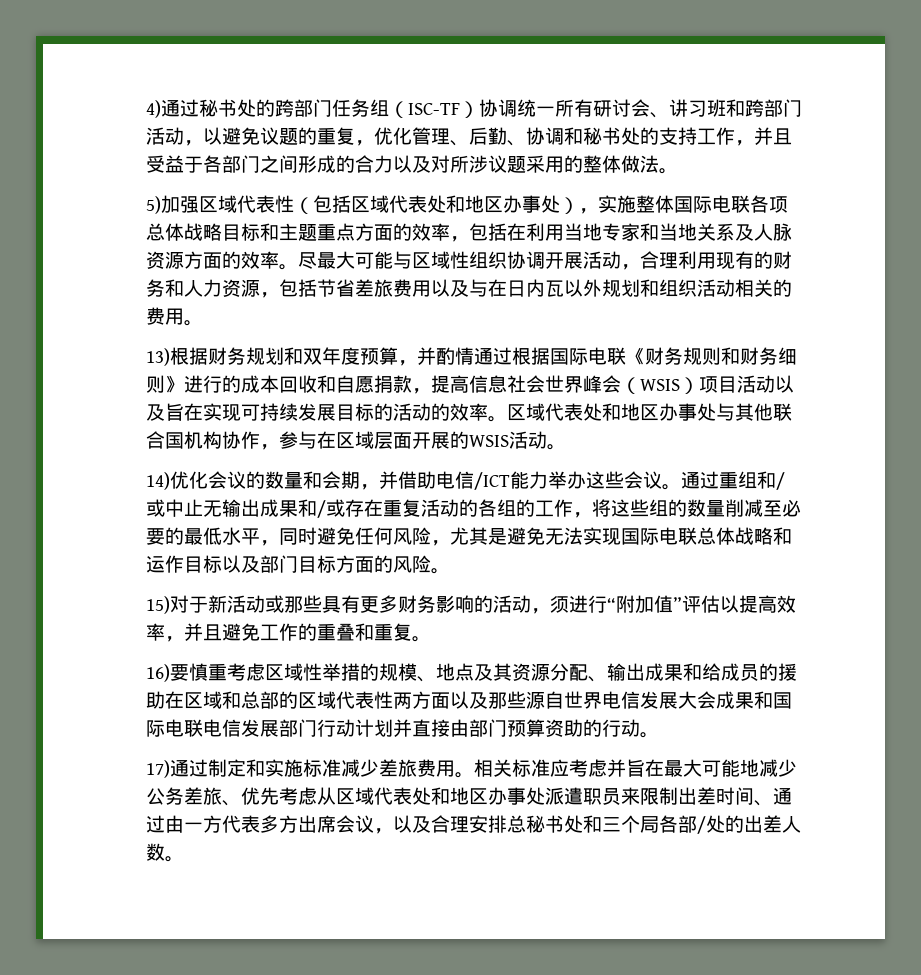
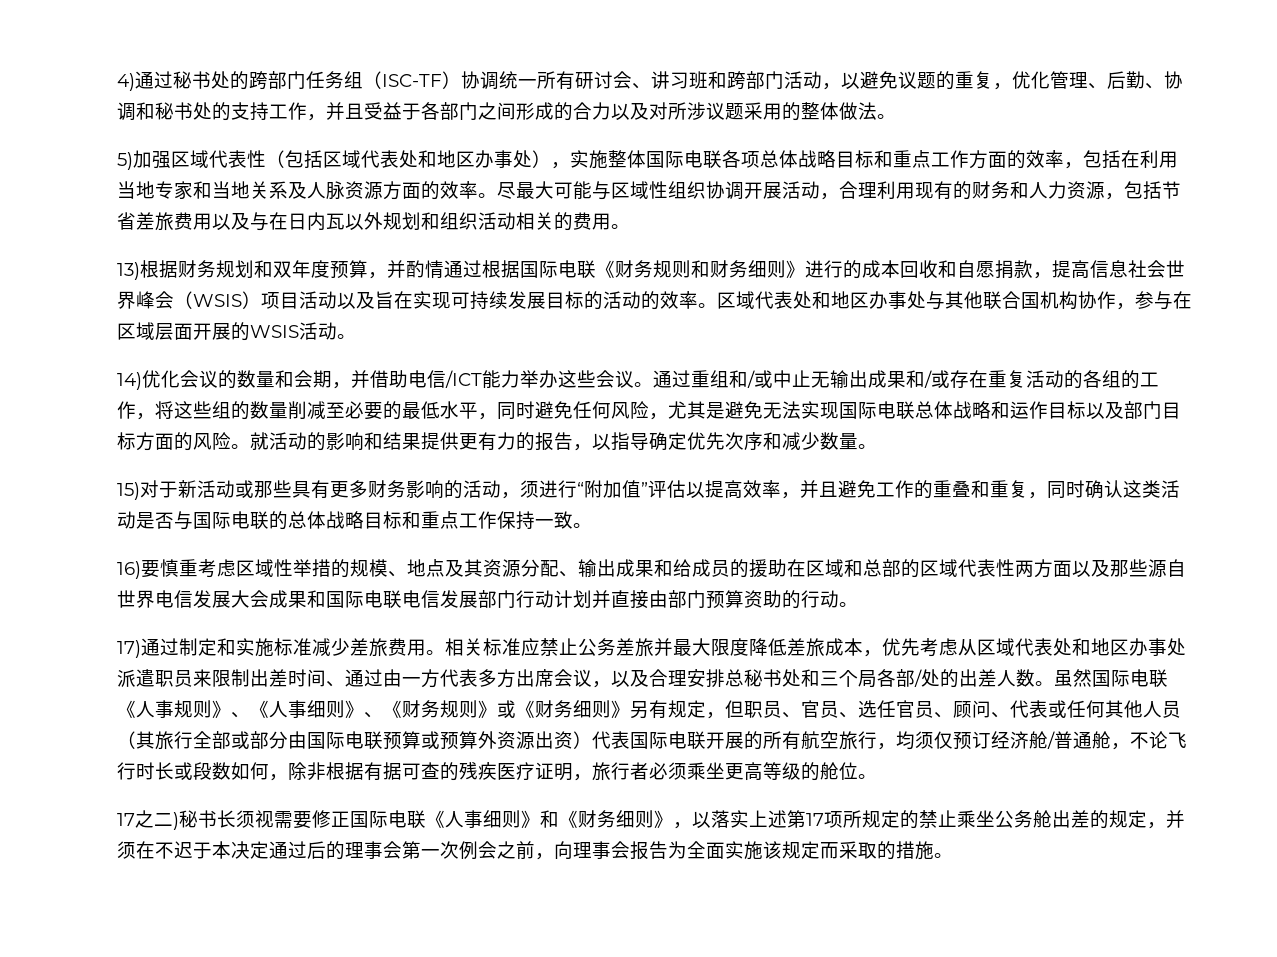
- 5)加强区域代表性（包括区域代表处和地区办事处），实施整体国际电联各项总体战略目标和主题重点方面的效率，包括在利用当地专家和当地关系及人脉资源方面的效率。
+ 5)加强区域代表性（包括区域代表处和地区办事处），实施整体国际电联各项总体战略目标和重点工作方面的效率，包括在利用当地专家和当地关系及人脉资源方面的效率。
+ 就活动的影响和结果提供更有力的报告，以指导确定优先次序和减少数量。
- 15)对于新活动或那些具有更多财务影响的活动，须进行“附加值”评估以提高效率，并且避免工作的重叠和重复。
+ 15)对于新活动或那些具有更多财务影响的活动，须进行“附加值”评估以提高效率，并且避免工作的重叠和重复，同时确认这类活动是否与国际电联的总体战略目标和重点工作保持一致。
- 相关标准应考虑并旨在最大可能地减少公务差旅、优先考虑从区域代表处和地区办事处派遣职员来限制出差时间、通过由一方代表多方出席会议，以及合理安排总秘书处和三个局各部/处的出差人数。
+ 相关标准应禁止公务差旅并最大限度降低差旅成本，优先考虑从区域代表处和地区办事处派遣职员来限制出差时间、通过由一方代表多方出席会议，以及合理安排总秘书处和三个局各部/处的出差人数。
+ 虽然国际电联《人事规则》、《人事细则》、《财务规则》或《财务细则》另有规定，但职员、官员、选任官员、顾问、代表或任何其他人员（其旅行全部或部分由国际电联预算或预算外资源出资）代表国际电联开展的所有航空旅行，均须仅预订经济舱/普通舱，不论飞行时长或段数如何，除非根据有据可查的残疾医疗证明，旅行者必须乘坐更高等级的舱位。
+ 17之二)秘书长须视需要修正国际电联《人事细则》和《财务细则》，以落实上述第17项所规定的禁止乘坐公务舱出差的规定，并须在不迟于本决定通过后的理事会第一次例会之前，向理事会报告为全面实施该规定而采取的措施。

